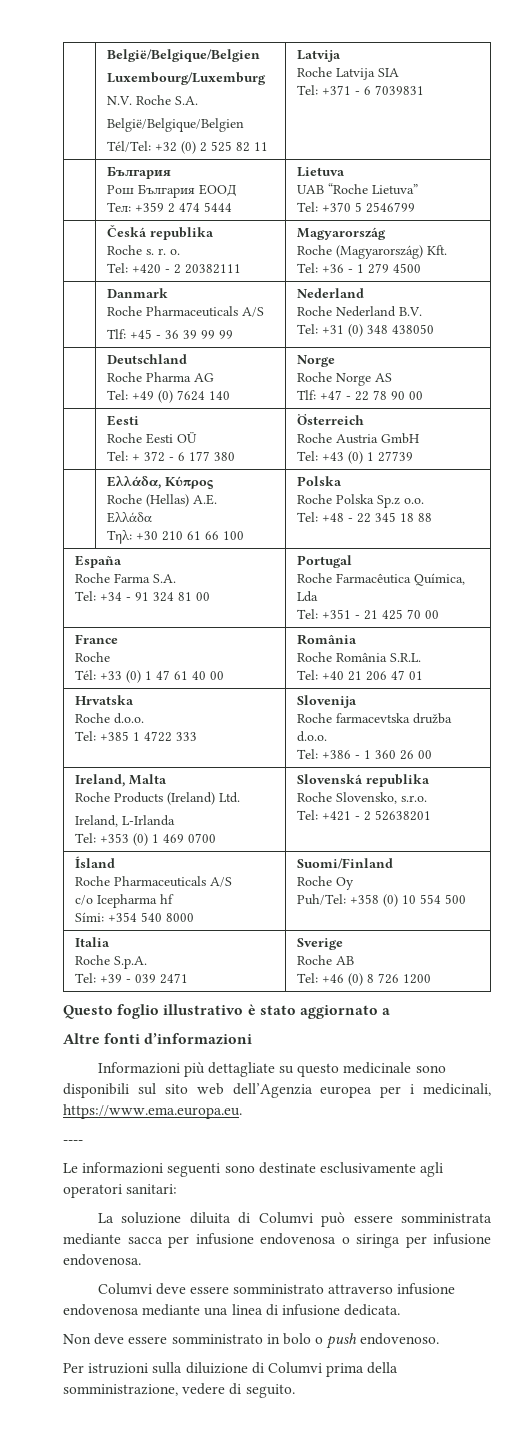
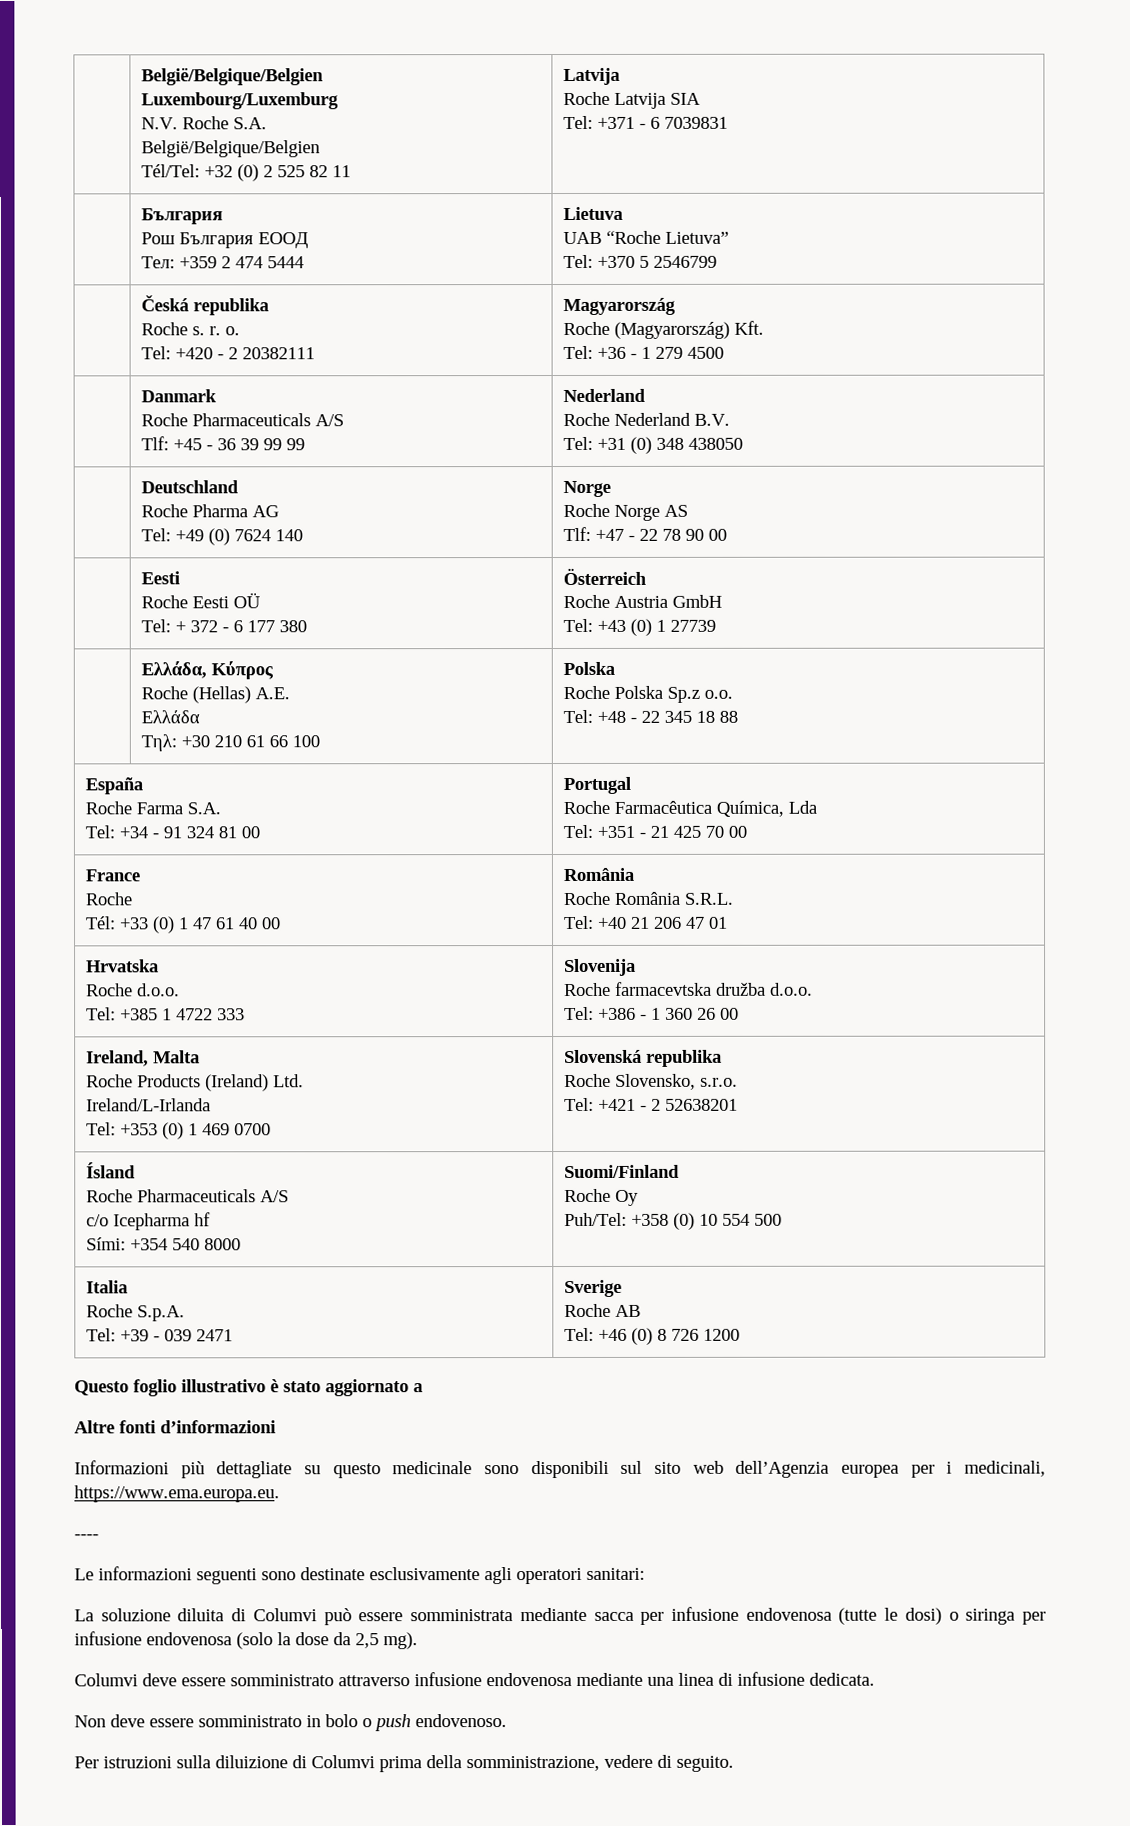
  Ireland, Malta
  Roche Products (Ireland) Ltd.
- Ireland, L-Irlanda
+ Ireland/L-Irlanda
- La soluzione diluita di Columvi può essere somministrata mediante sacca per infusione endovenosa o siringa per infusione endovenosa.
+ La soluzione diluita di Columvi può essere somministrata mediante sacca per infusione endovenosa (tutte le dosi) o siringa per infusione endovenosa (solo la dose da 2,5 mg).

